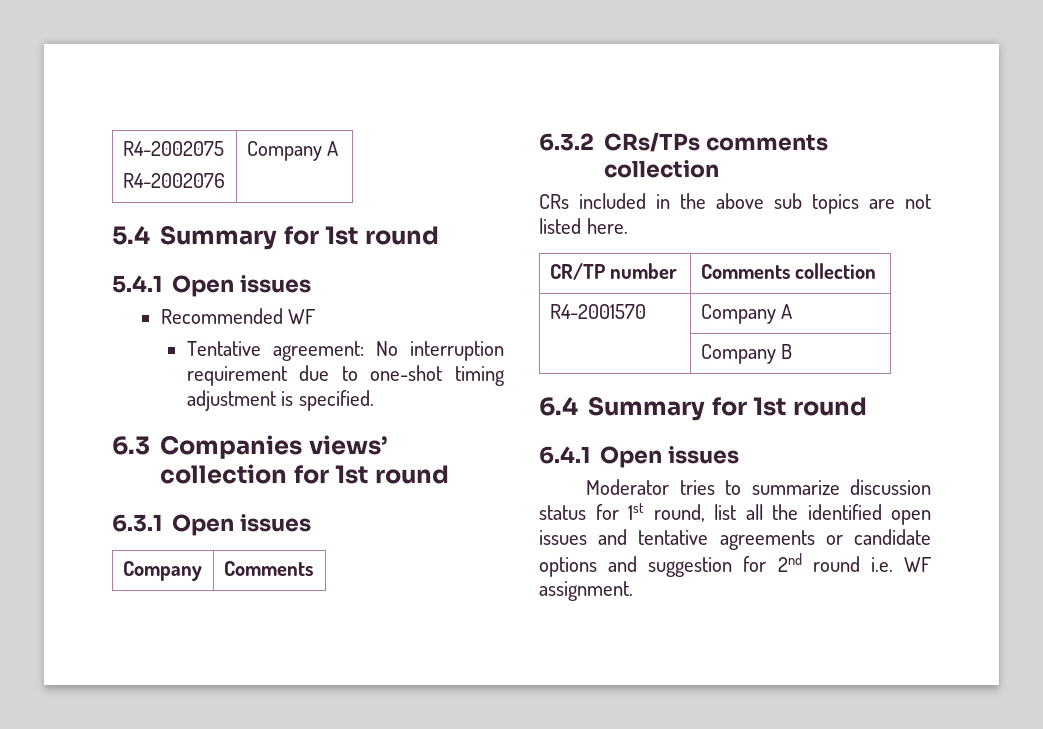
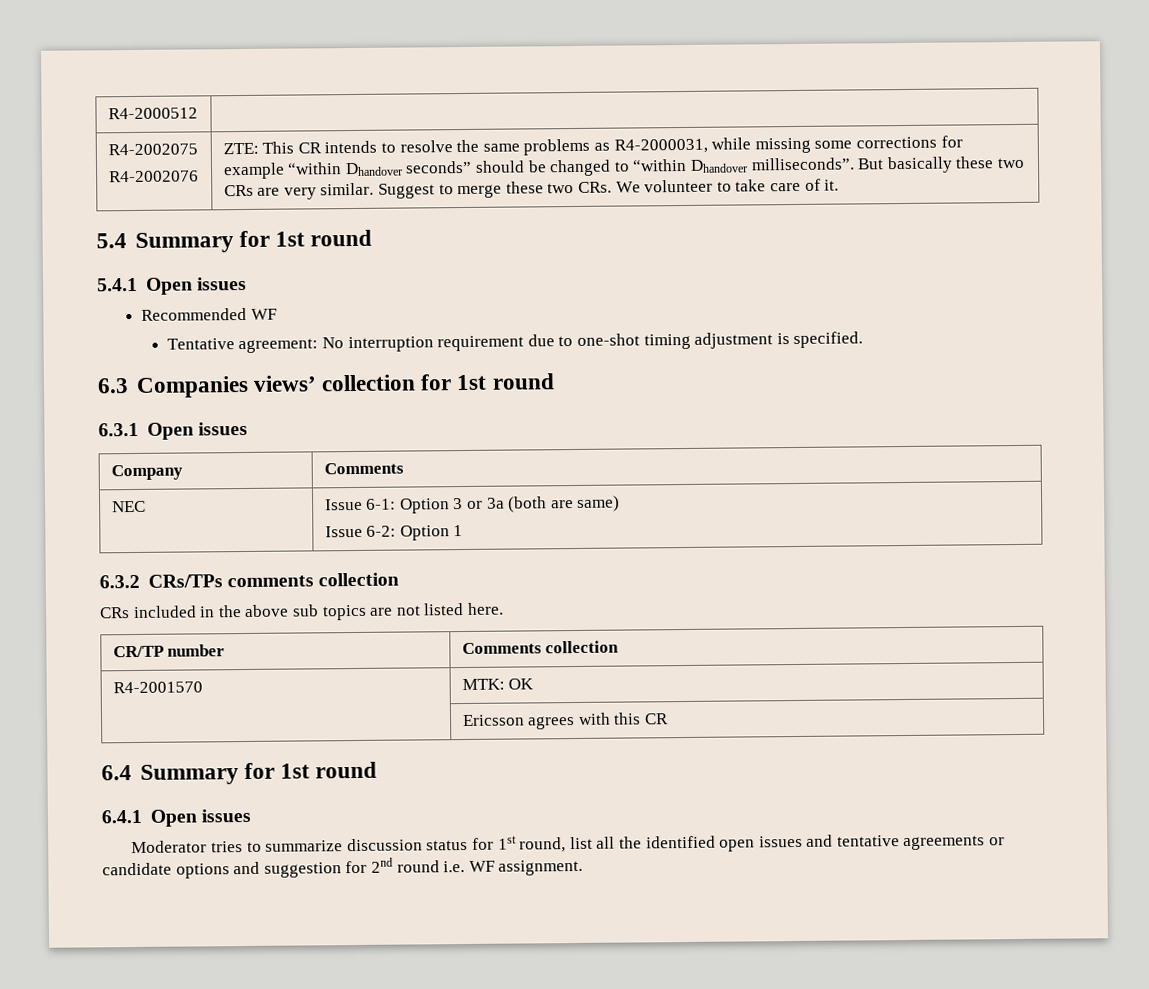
+ R4-2000512 |
  R4-2002075
- R4-2002076 | Company A
+ R4-2002076 | ZTE: This CR intends to resolve the same problems as R4-2000031, while missing some corrections for example “within Dhandover seconds” should be changed to “within Dhandover milliseconds”. But basically these two CRs are very similar. Suggest to merge these two CRs. We volunteer to take care of it.
+ NEC | Issue 6-1: Option 3 or 3a (both are same)
+ Issue 6-2: Option 1
- R4-2001570 | Company A
- | Company B
+ R4-2001570 | MTK: OK
+ | Ericsson agrees with this CR

